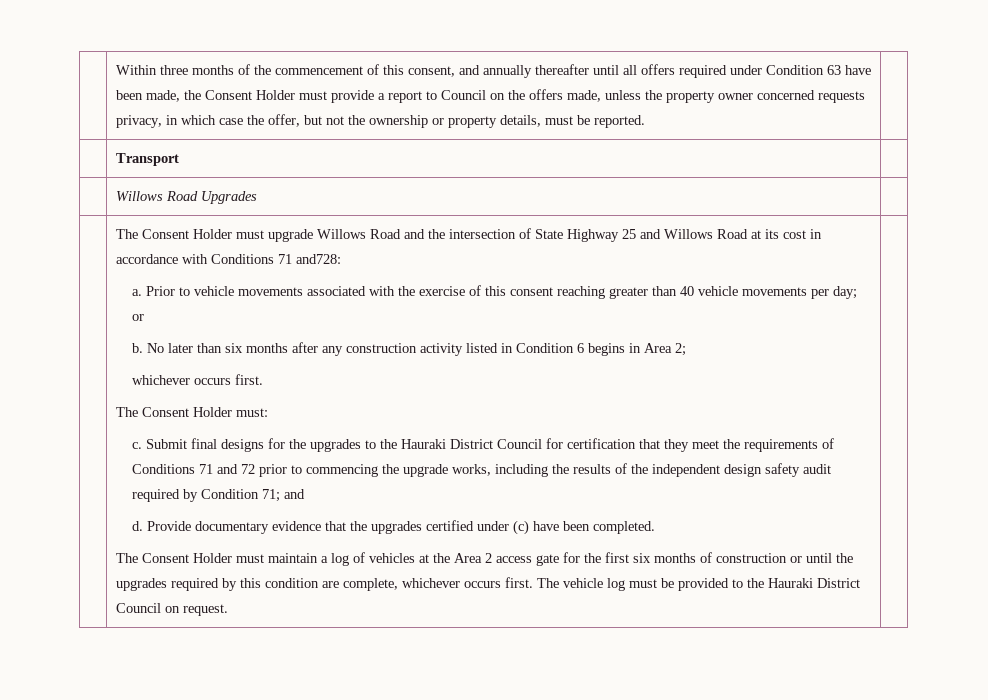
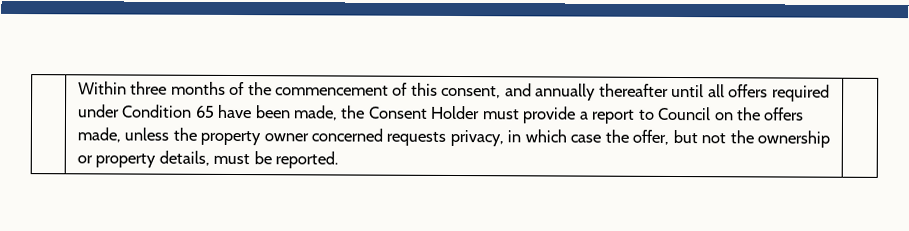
- Within three months of the commencement of this consent, and annually thereafter until all offers required under Condition 63 have been made, the Consent Holder must provide a report to Council on the offers made, unless the property owner concerned requests privacy, in which case the offer, but not the ownership or property details, must be reported.
+ Within three months of the commencement of this consent, and annually thereafter until all offers required under Condition 65 have been made, the Consent Holder must provide a report to Council on the offers made, unless the property owner concerned requests privacy, in which case the offer, but not the ownership or property details, must be reported.
- | Transport |
- | Willows Road Upgrades |
- | The Consent Holder must upgrade Willows Road and the intersection of State Highway 25 and Willows Road at its cost in accordance with Conditions 71 and728:
- a. Prior to vehicle movements associated with the exercise of this consent reaching greater than 40 vehicle movements per day; or
- b. No later than six months after any construction activity listed in Condition 6 begins in Area 2;
- whichever occurs first.
- The Consent Holder must:
- c. Submit final designs for the upgrades to the Hauraki District Council for certification that they meet the requirements of Conditions 71 and 72 prior to commencing the upgrade works, including the results of the independent design safety audit required by Condition 71; and
- d. Provide documentary evidence that the upgrades certified under (c) have been completed.
- The Consent Holder must maintain a log of vehicles at the Area 2 access gate for the first six months of construction or until the upgrades required by this condition are complete, whichever occurs first. The vehicle log must be provided to the Hauraki District Council on request.

